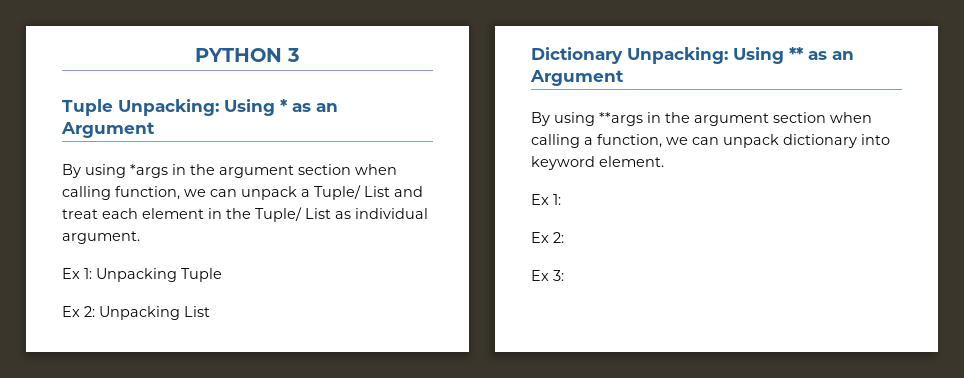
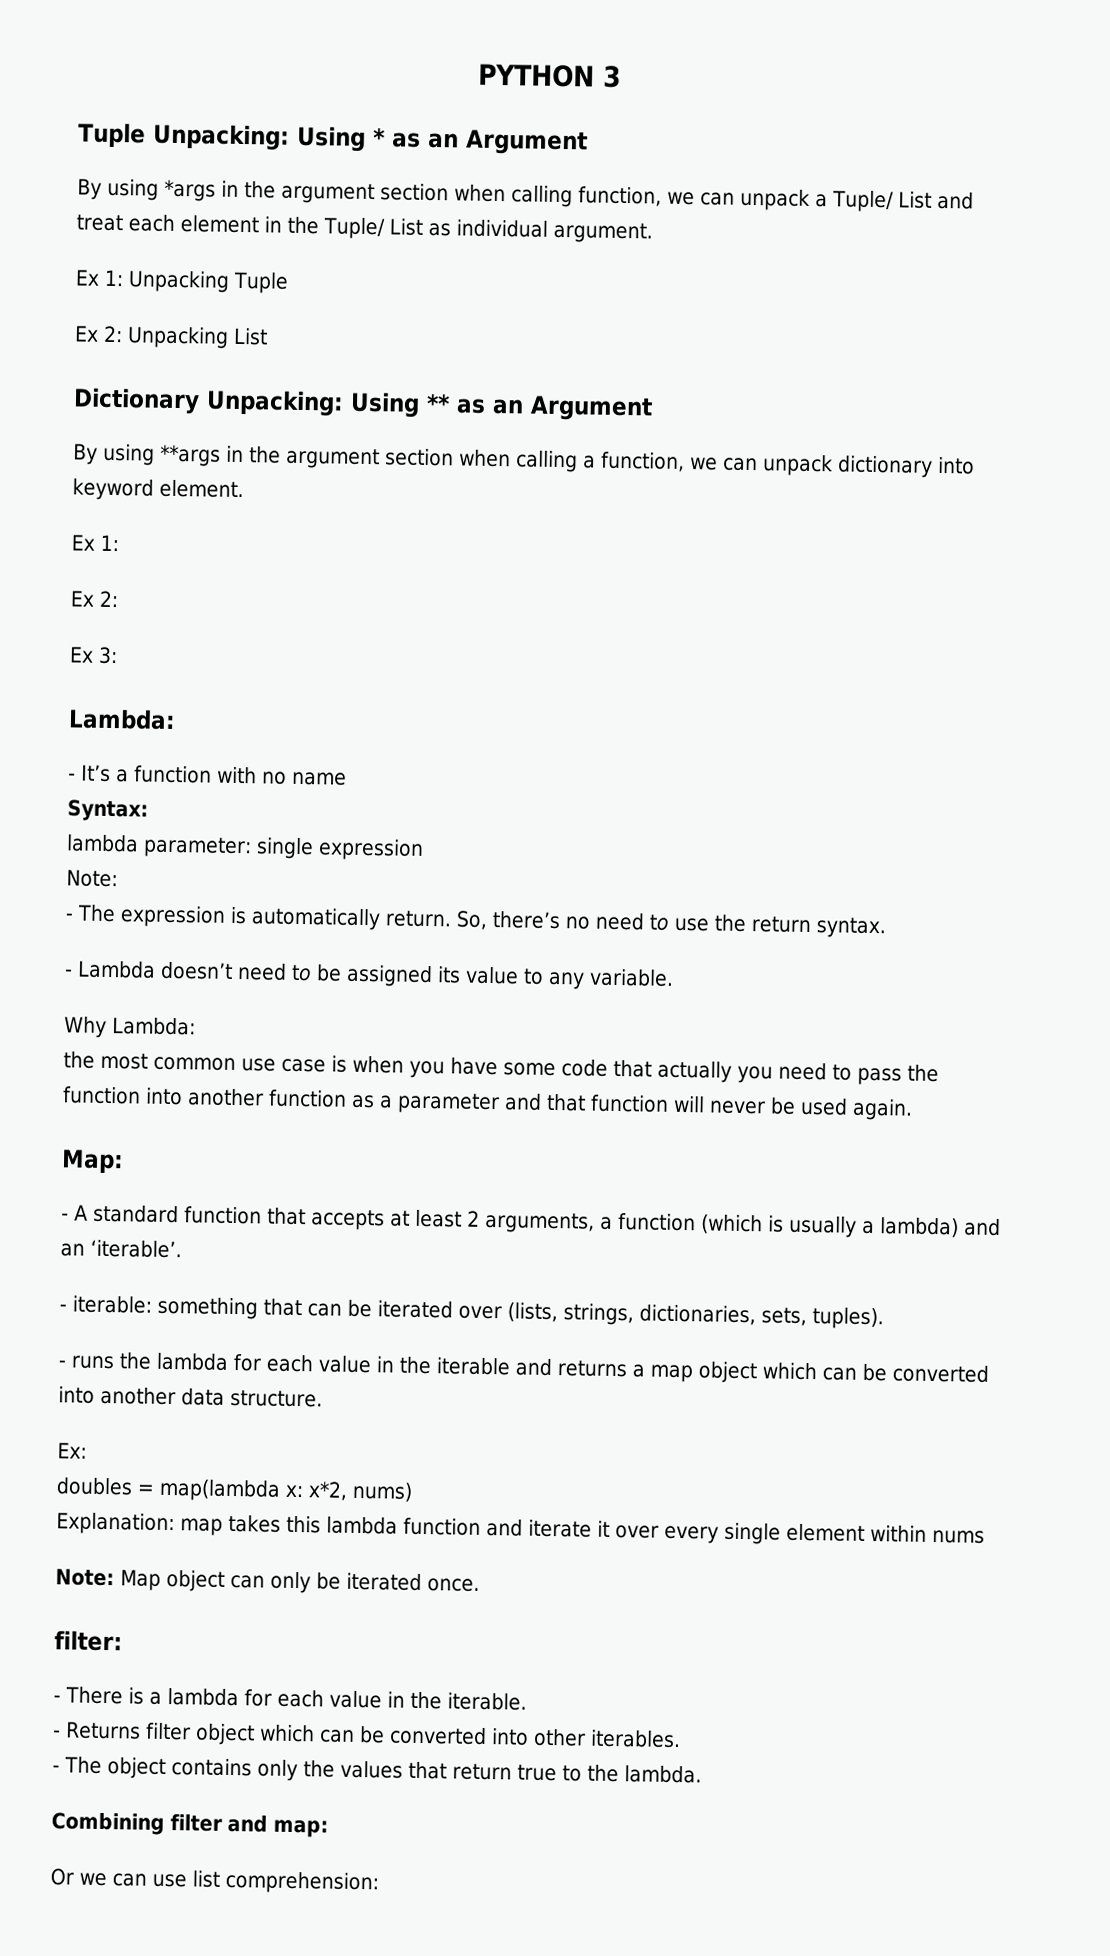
  Ex 3:
+ Lambda:
+ - It’s a function with no name
+ Syntax:
+ lambda parameter: single expression
+ Note:
+ - The expression is automatically return. So, there’s no need to use the return syntax.
+ - Lambda doesn’t need to be assigned its value to any variable.
+ Why Lambda:
+ the most common use case is when you have some code that actually you need to pass the function into another function as a parameter and that function will never be used again.
+ Map:
+ - A standard function that accepts at least 2 arguments, a function (which is usually a lambda) and an ‘iterable’.
+ - iterable: something that can be iterated over (lists, strings, dictionaries, sets, tuples).
+ - runs the lambda for each value in the iterable and returns a map object which can be converted into another data structure.
+ Ex:
+ doubles = map(lambda x: x*2, nums)
+ Explanation: map takes this lambda function and iterate it over every single element within nums
+ Note: Map object can only be iterated once.
+ filter:
+ - There is a lambda for each value in the iterable.
+ - Returns filter object which can be converted into other iterables.
+ - The object contains only the values that return true to the lambda.
+ Combining filter and map:
+ Or we can use list comprehension:

